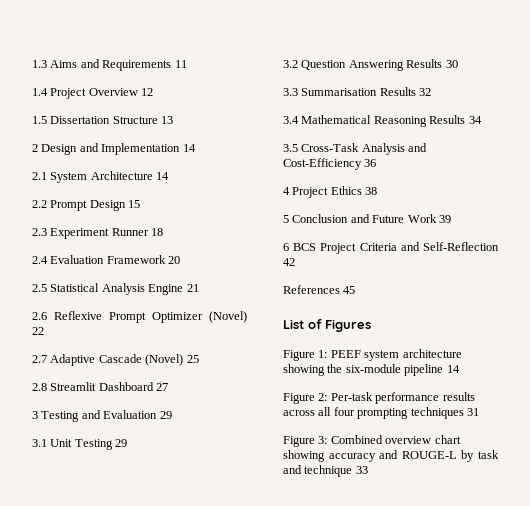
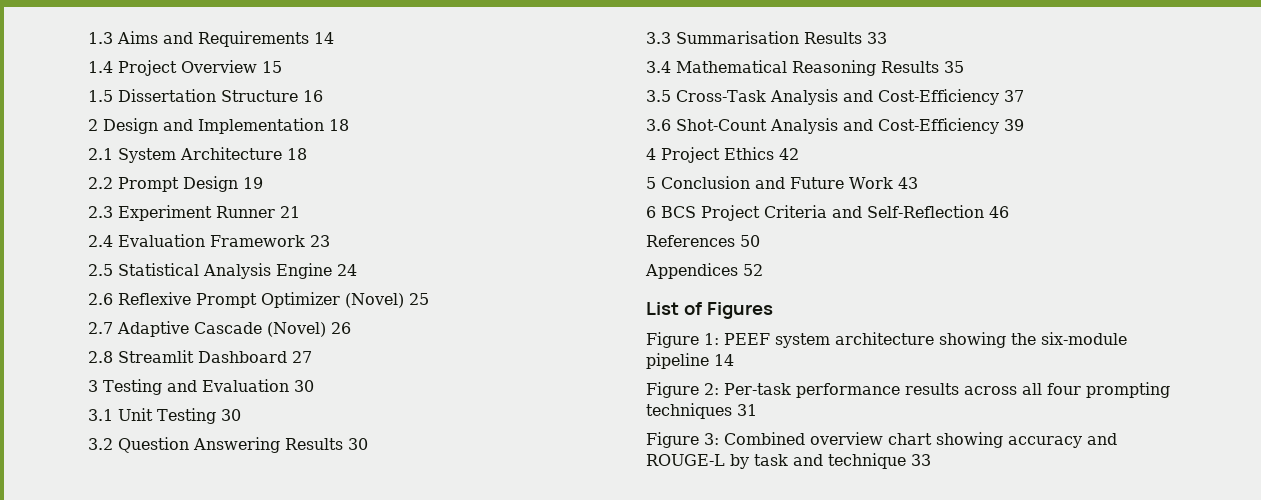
- 1.3 Aims and Requirements 11
+ 1.3 Aims and Requirements 14
- 1.4 Project Overview 12
+ 1.4 Project Overview 15
- 1.5 Dissertation Structure 13
+ 1.5 Dissertation Structure 16
- 2 Design and Implementation 14
+ 2 Design and Implementation 18
- 2.1 System Architecture 14
+ 2.1 System Architecture 18
- 2.2 Prompt Design 15
+ 2.2 Prompt Design 19
- 2.3 Experiment Runner 18
+ 2.3 Experiment Runner 21
- 2.4 Evaluation Framework 20
+ 2.4 Evaluation Framework 23
- 2.5 Statistical Analysis Engine 21
+ 2.5 Statistical Analysis Engine 24
- 2.6 Reflexive Prompt Optimizer (Novel) 22
+ 2.6 Reflexive Prompt Optimizer (Novel) 25
- 2.7 Adaptive Cascade (Novel) 25
+ 2.7 Adaptive Cascade (Novel) 26
- 3 Testing and Evaluation 29
+ 3 Testing and Evaluation 30
- 3.1 Unit Testing 29
+ 3.1 Unit Testing 30
- 3.3 Summarisation Results 32
+ 3.3 Summarisation Results 33
- 3.4 Mathematical Reasoning Results 34
+ 3.4 Mathematical Reasoning Results 35
- 3.5 Cross-Task Analysis and Cost-Efficiency 36
+ 3.5 Cross-Task Analysis and Cost-Efficiency 37
+ 3.6 Shot-Count Analysis and Cost-Efficiency 39
- 4 Project Ethics 38
+ 4 Project Ethics 42
- 5 Conclusion and Future Work 39
+ 5 Conclusion and Future Work 43
- 6 BCS Project Criteria and Self-Reflection 42
+ 6 BCS Project Criteria and Self-Reflection 46
- References 45
+ References 50
+ Appendices 52

